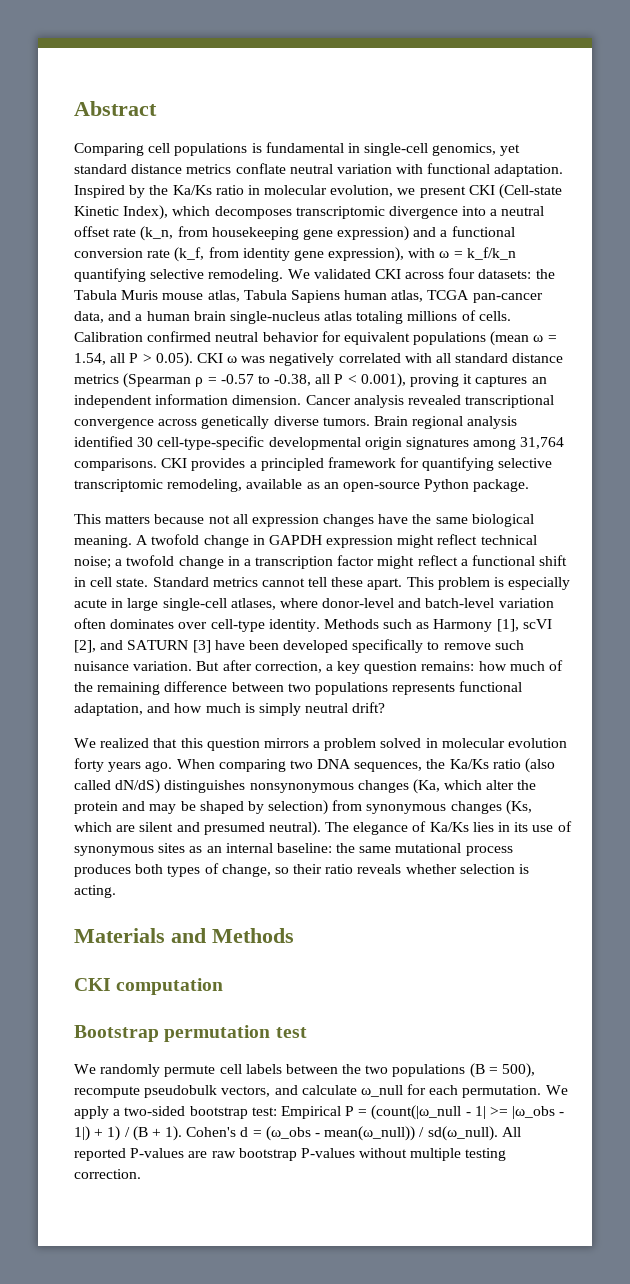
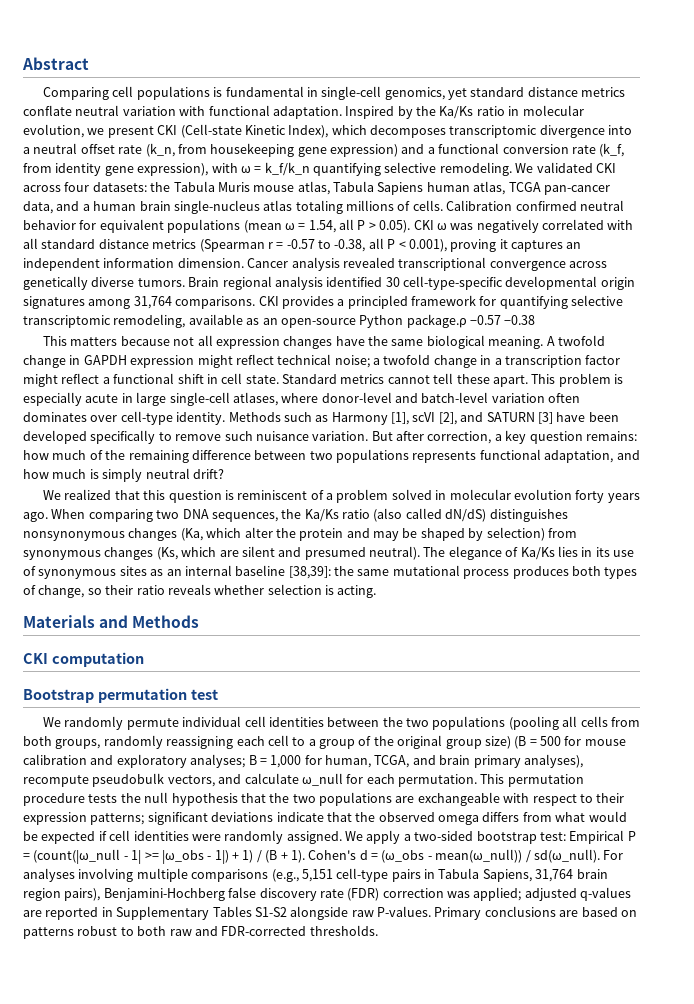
- Calibration confirmed neutral behavior for equivalent populations (mean ω = 1.54, all P > 0.05). CKI ω was negatively correlated with all standard distance metrics (Spearman ρ = -0.57 to -0.38, all P < 0.001), proving it captures an independent information dimension.
+ Calibration confirmed neutral behavior for equivalent populations (mean ω = 1.54, all P > 0.05). CKI ω was negatively correlated with all standard distance metrics (Spearman r = -0.57 to -0.38, all P < 0.001), proving it captures an independent information dimension.
- CKI provides a principled framework for quantifying selective transcriptomic remodeling, available as an open-source Python package.
+ CKI provides a principled framework for quantifying selective transcriptomic remodeling, available as an open-source Python package.ρ −0.57 −0.38
- We realized that this question mirrors a problem solved in molecular evolution forty years ago.
+ We realized that this question is reminiscent of a problem solved in molecular evolution forty years ago.
- The elegance of Ka/Ks lies in its use of synonymous sites as an internal baseline: the same mutational process produces both types of change, so their ratio reveals whether selection is acting.
+ The elegance of Ka/Ks lies in its use of synonymous sites as an internal baseline [38,39]: the same mutational process produces both types of change, so their ratio reveals whether selection is acting.
- We randomly permute cell labels between the two populations (B = 500), recompute pseudobulk vectors, and calculate ω_null for each permutation.
+ We randomly permute individual cell identities between the two populations (pooling all cells from both groups, randomly reassigning each cell to a group of the original group size) (B = 500 for mouse calibration and exploratory analyses; B = 1,000 for human, TCGA, and brain primary analyses), recompute pseudobulk vectors, and calculate ω_null for each permutation.
+ This permutation procedure tests the null hypothesis that the two populations are exchangeable with respect to their expression patterns; significant deviations indicate that the observed omega differs from what would be expected if cell identities were randomly assigned.
- All reported P-values are raw bootstrap P-values without multiple testing correction.
+ For analyses involving multiple comparisons (e.g., 5,151 cell-type pairs in Tabula Sapiens, 31,764 brain region pairs), Benjamini-Hochberg false discovery rate (FDR) correction was applied; adjusted q-values are reported in Supplementary Tables S1-S2 alongside raw P-values. Primary conclusions are based on patterns robust to both raw and FDR-corrected thresholds.

